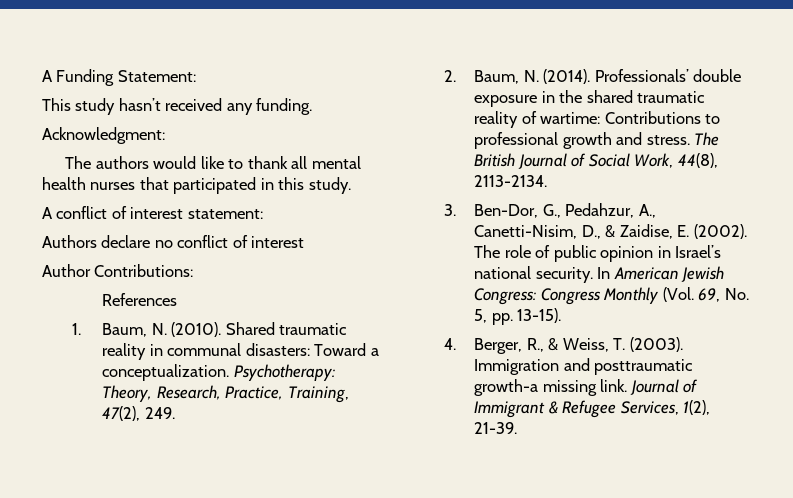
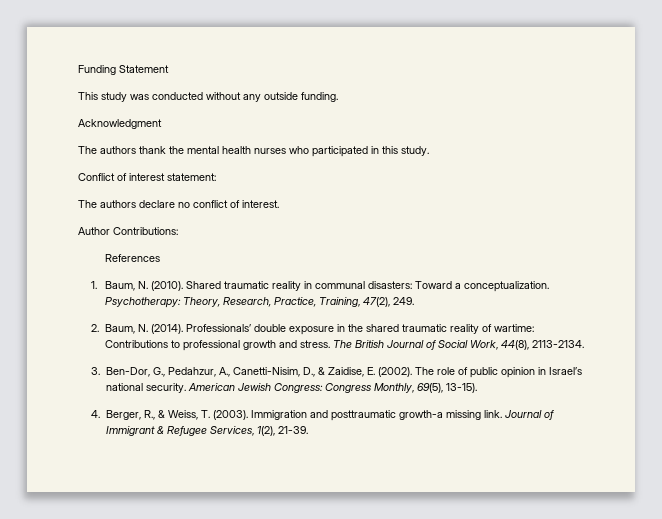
- A Funding Statement:
+ Funding Statement
- This study hasn’t received any funding.
+ This study was conducted without any outside funding.
- Acknowledgment:
- The authors would like to thank all mental health nurses that participated in this study.
+ Acknowledgment
+ The authors thank the mental health nurses who participated in this study.
- A conflict of interest statement:
+ Conflict of interest statement:
- Authors declare no conflict of interest
+ The authors declare no conflict of interest.
- In American Jewish Congress: Congress Monthly (Vol. 69, No. 5, pp. 13-15).
+ American Jewish Congress: Congress Monthly, 69(5), 13-15).

